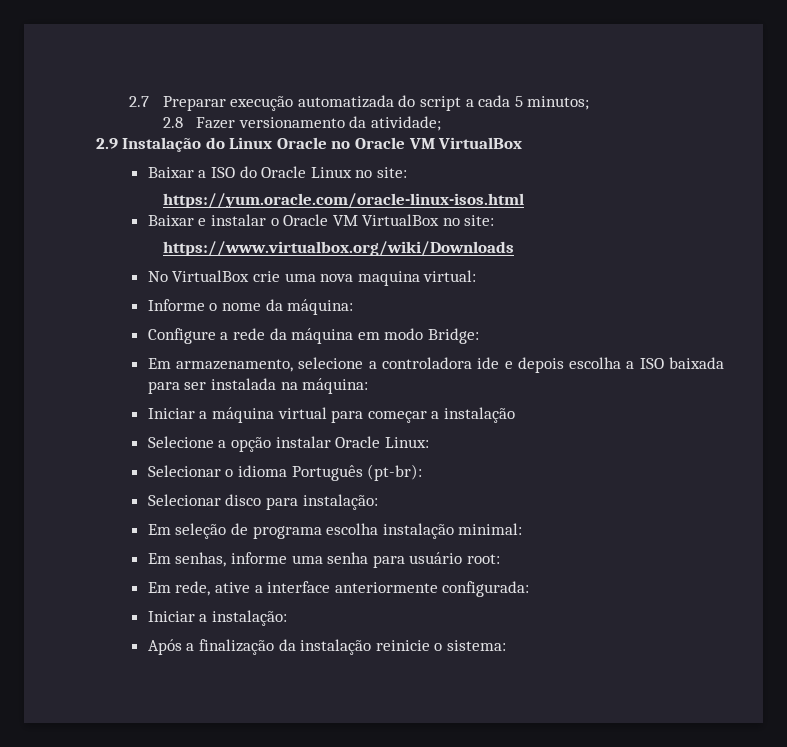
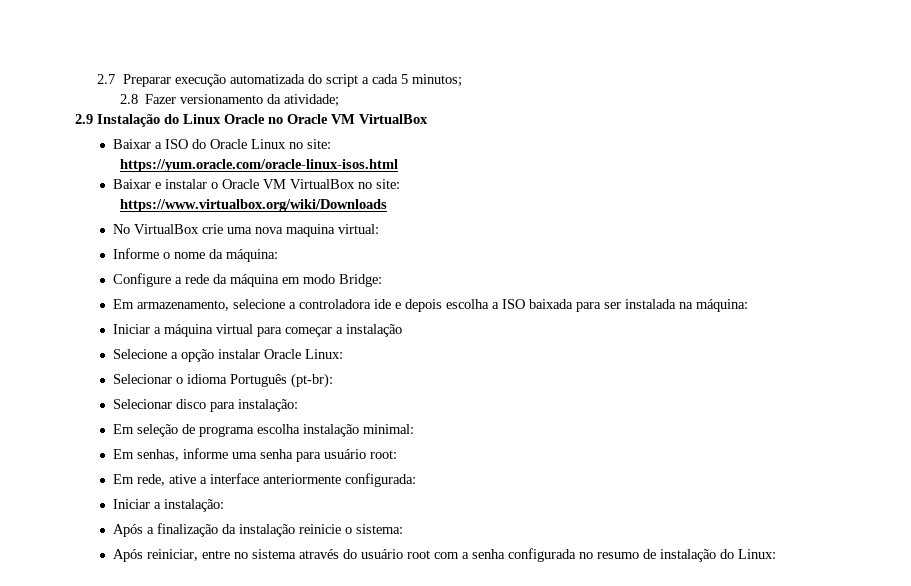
+ Após reiniciar, entre no sistema através do usuário root com a senha configurada no resumo de instalação do Linux:

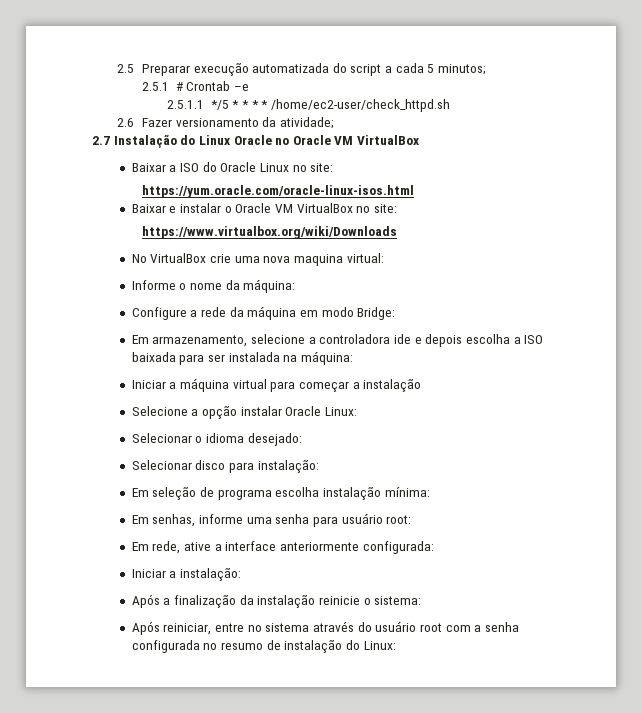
- 2.7 Preparar execução automatizada do script a cada 5 minutos;
+ 2.5 Preparar execução automatizada do script a cada 5 minutos;
- 2.8 Fazer versionamento da atividade;
+ 2.5.1 # Crontab –e
+ 2.5.1.1 */5 * * * * /home/ec2-user/check_httpd.sh
+ 2.6 Fazer versionamento da atividade;
- 2.9 Instalação do Linux Oracle no Oracle VM VirtualBox
+ 2.7 Instalação do Linux Oracle no Oracle VM VirtualBox
- Selecionar o idioma Português (pt-br):
+ Selecionar o idioma desejado:
- Em seleção de programa escolha instalação minimal:
+ Em seleção de programa escolha instalação mínima:

